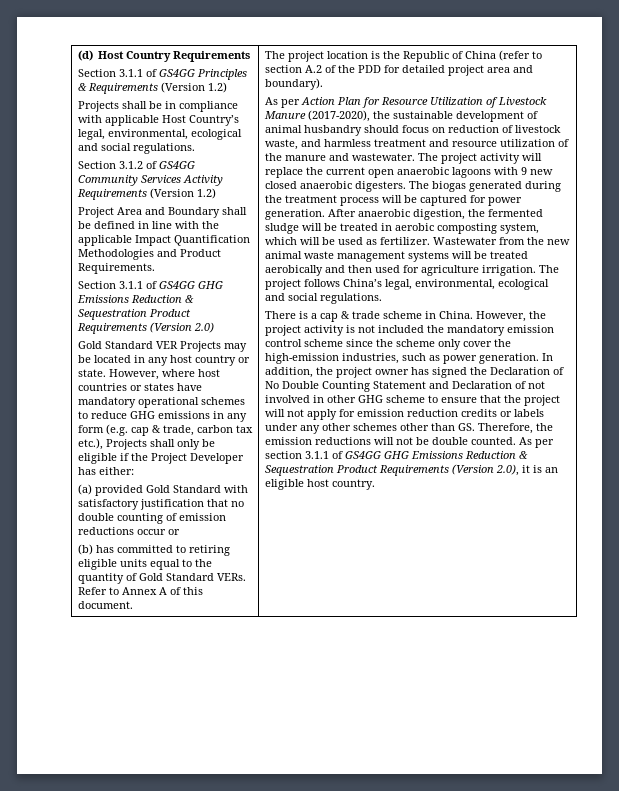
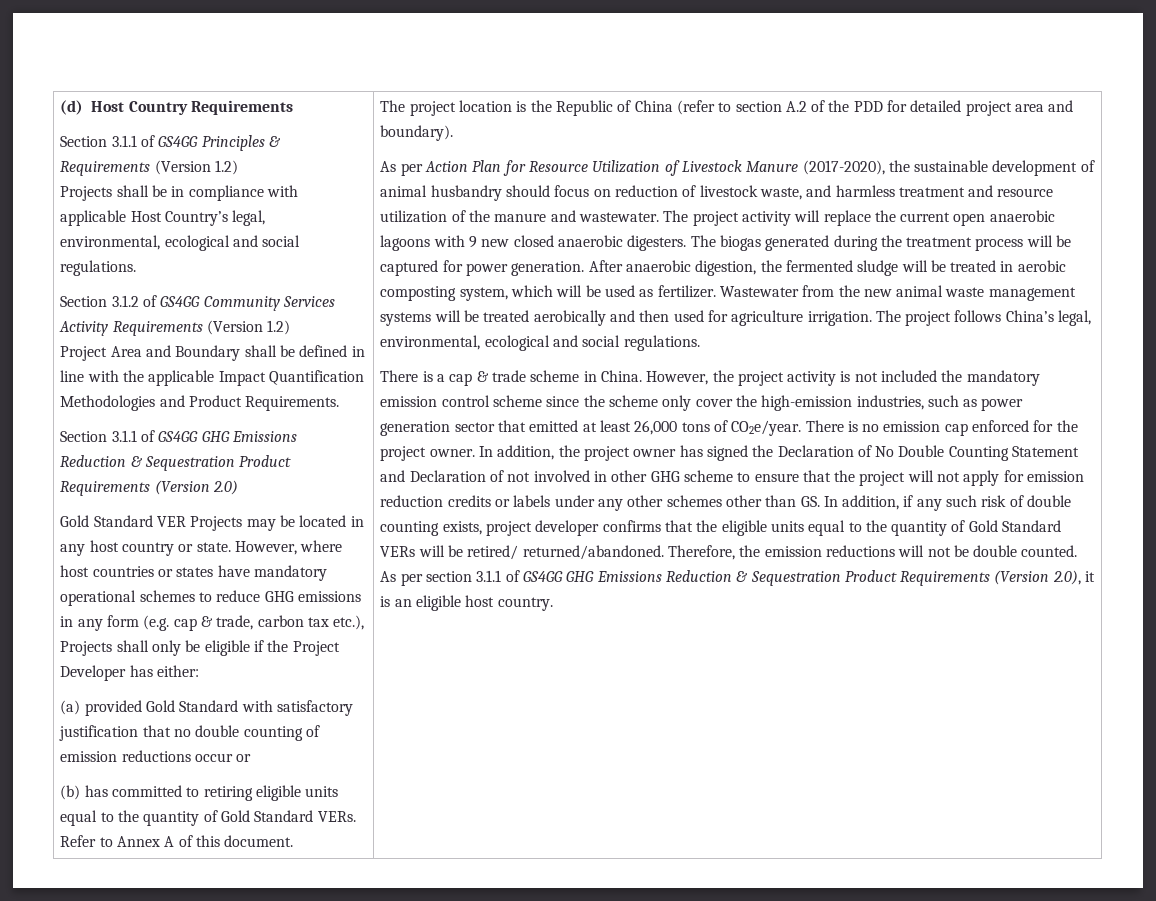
- However, the project activity is not included the mandatory emission control scheme since the scheme only cover the high-emission industries, such as power generation.
+ However, the project activity is not included the mandatory emission control scheme since the scheme only cover the high-emission industries, such as power generation sector that emitted at least 26,000 tons of CO2e/year. There is no emission cap enforced for the project owner.
- In addition, the project owner has signed the Declaration of No Double Counting Statement and Declaration of not involved in other GHG scheme to ensure that the project will not apply for emission reduction credits or labels under any other schemes other than GS. Therefore, the emission reductions will not be double counted.
+ In addition, the project owner has signed the Declaration of No Double Counting Statement and Declaration of not involved in other GHG scheme to ensure that the project will not apply for emission reduction credits or labels under any other schemes other than GS. In addition, if any such risk of double counting exists, project developer confirms that the eligible units equal to the quantity of Gold Standard VERs will be retired/ returned/abandoned. Therefore, the emission reductions will not be double counted.

